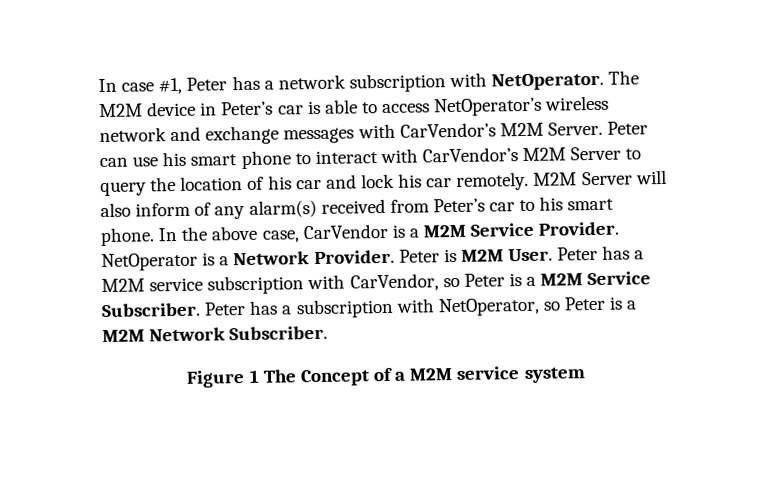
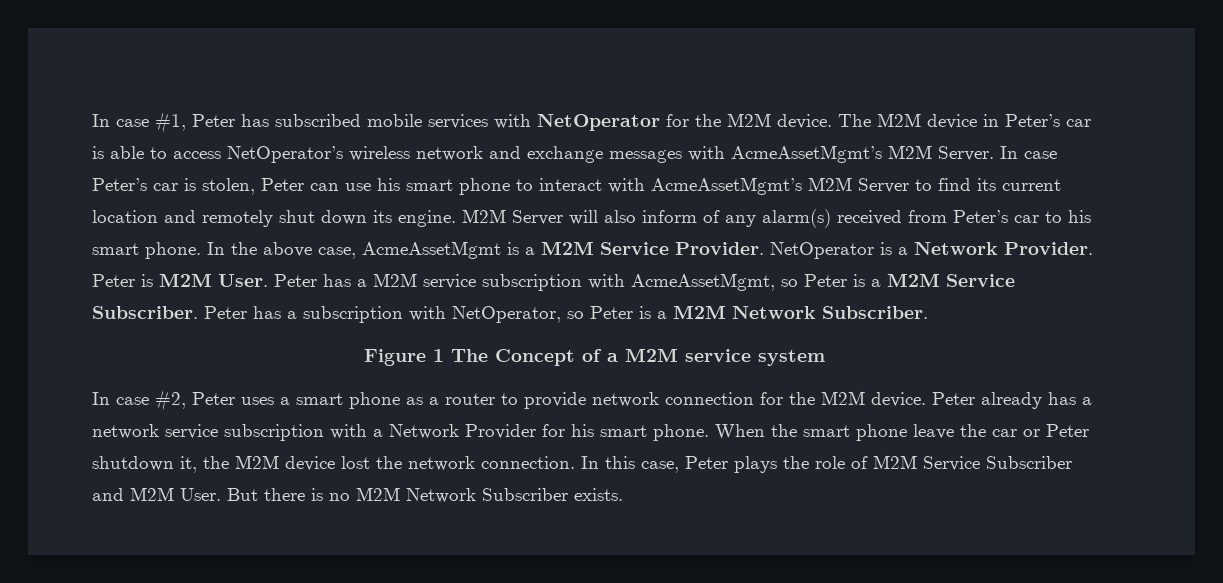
- In case #1, Peter has a network subscription with NetOperator.
+ In case #1, Peter has subscribed mobile services with NetOperator for the M2M device.
- The M2M device in Peter’s car is able to access NetOperator’s wireless network and exchange messages with CarVendor’s M2M Server.
+ The M2M device in Peter’s car is able to access NetOperator’s wireless network and exchange messages with AcmeAssetMgmt’s M2M Server.
- Peter can use his smart phone to interact with CarVendor’s M2M Server to query the location of his car and lock his car remotely.
+ In case Peter’s car is stolen, Peter can use his smart phone to interact with AcmeAssetMgmt’s M2M Server to find its current location and remotely shut down its engine.
- In the above case, CarVendor is a M2M Service Provider.
+ In the above case, AcmeAssetMgmt is a M2M Service Provider.
- Peter has a M2M service subscription with CarVendor, so Peter is a M2M Service Subscriber.
+ Peter has a M2M service subscription with AcmeAssetMgmt, so Peter is a M2M Service Subscriber.
+ In case #2, Peter uses a smart phone as a router to provide network connection for the M2M device. Peter already has a network service subscription with a Network Provider for his smart phone. When the smart phone leave the car or Peter shutdown it, the M2M device lost the network connection. In this case, Peter plays the role of M2M Service Subscriber and M2M User. But there is no M2M Network Subscriber exists.

